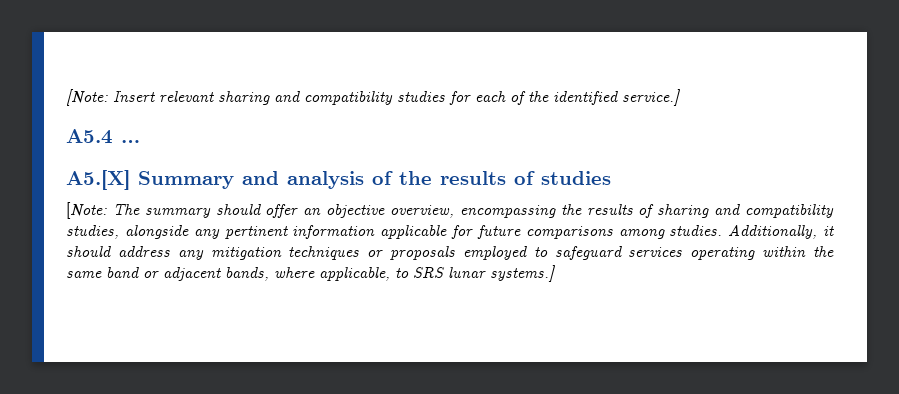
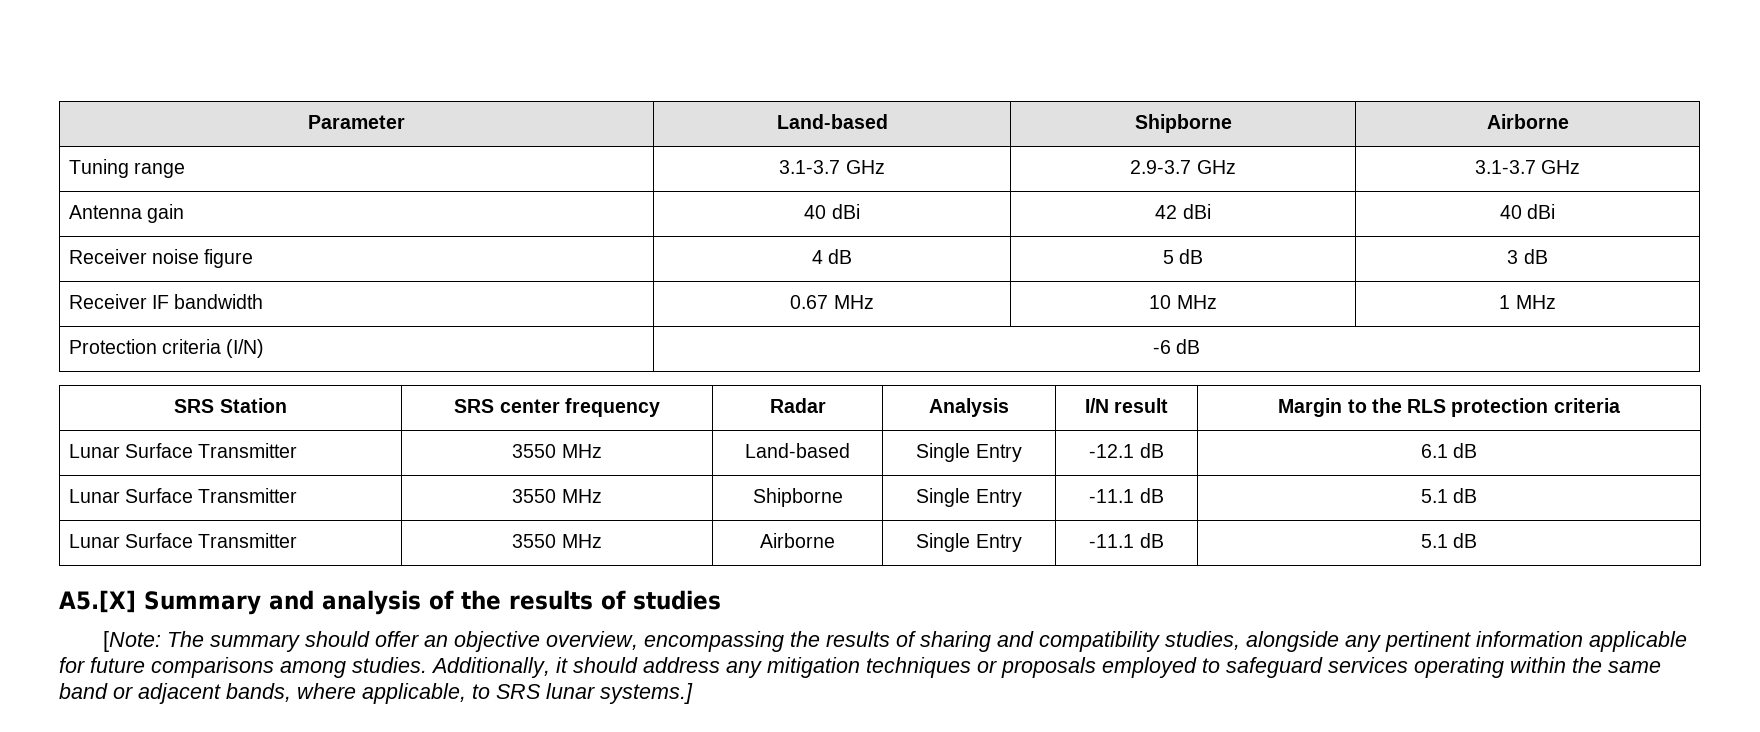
- [Note: Insert relevant sharing and compatibility studies for each of the identified service.]
- A5.4 …
+ Parameter | Land-based | Shipborne | Airborne
+ Tuning range | 3.1-3.7 GHz | 2.9-3.7 GHz | 3.1-3.7 GHz
+ Antenna gain | 40 dBi | 42 dBi | 40 dBi
+ Receiver noise figure | 4 dB | 5 dB | 3 dB
+ Receiver IF bandwidth | 0.67 MHz | 10 MHz | 1 MHz
+ Protection criteria (I/N) | -6 dB
+ SRS Station | SRS center frequency | Radar | Analysis | I/N result | Margin to the RLS protection criteria
+ Lunar Surface Transmitter | 3550 MHz | Land-based | Single Entry | -12.1 dB | 6.1 dB
+ Lunar Surface Transmitter | 3550 MHz | Shipborne | Single Entry | -11.1 dB | 5.1 dB
+ Lunar Surface Transmitter | 3550 MHz | Airborne | Single Entry | -11.1 dB | 5.1 dB

